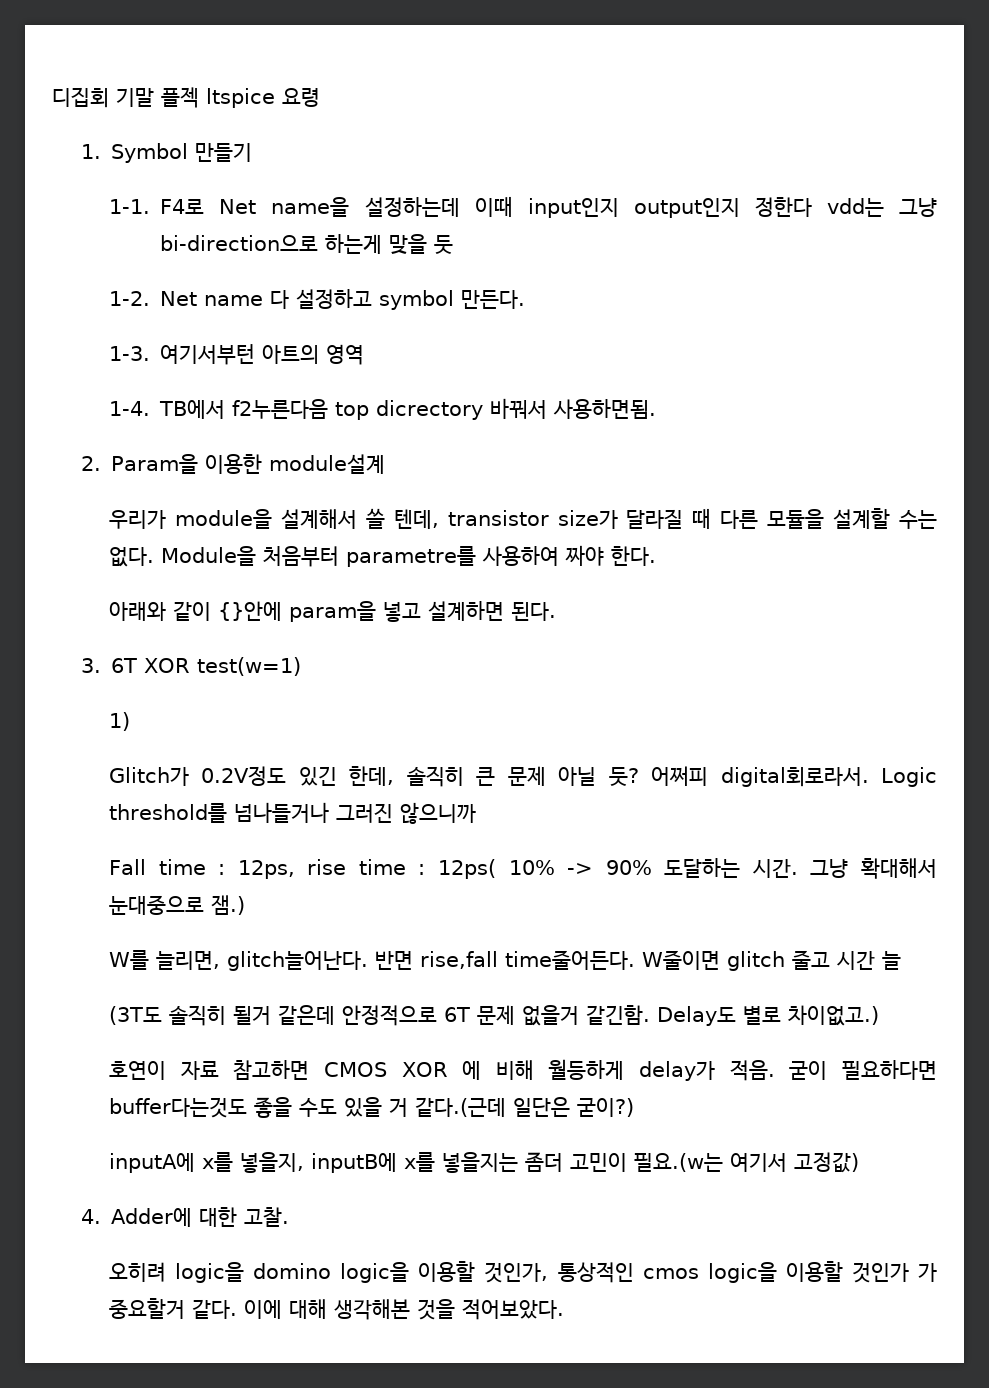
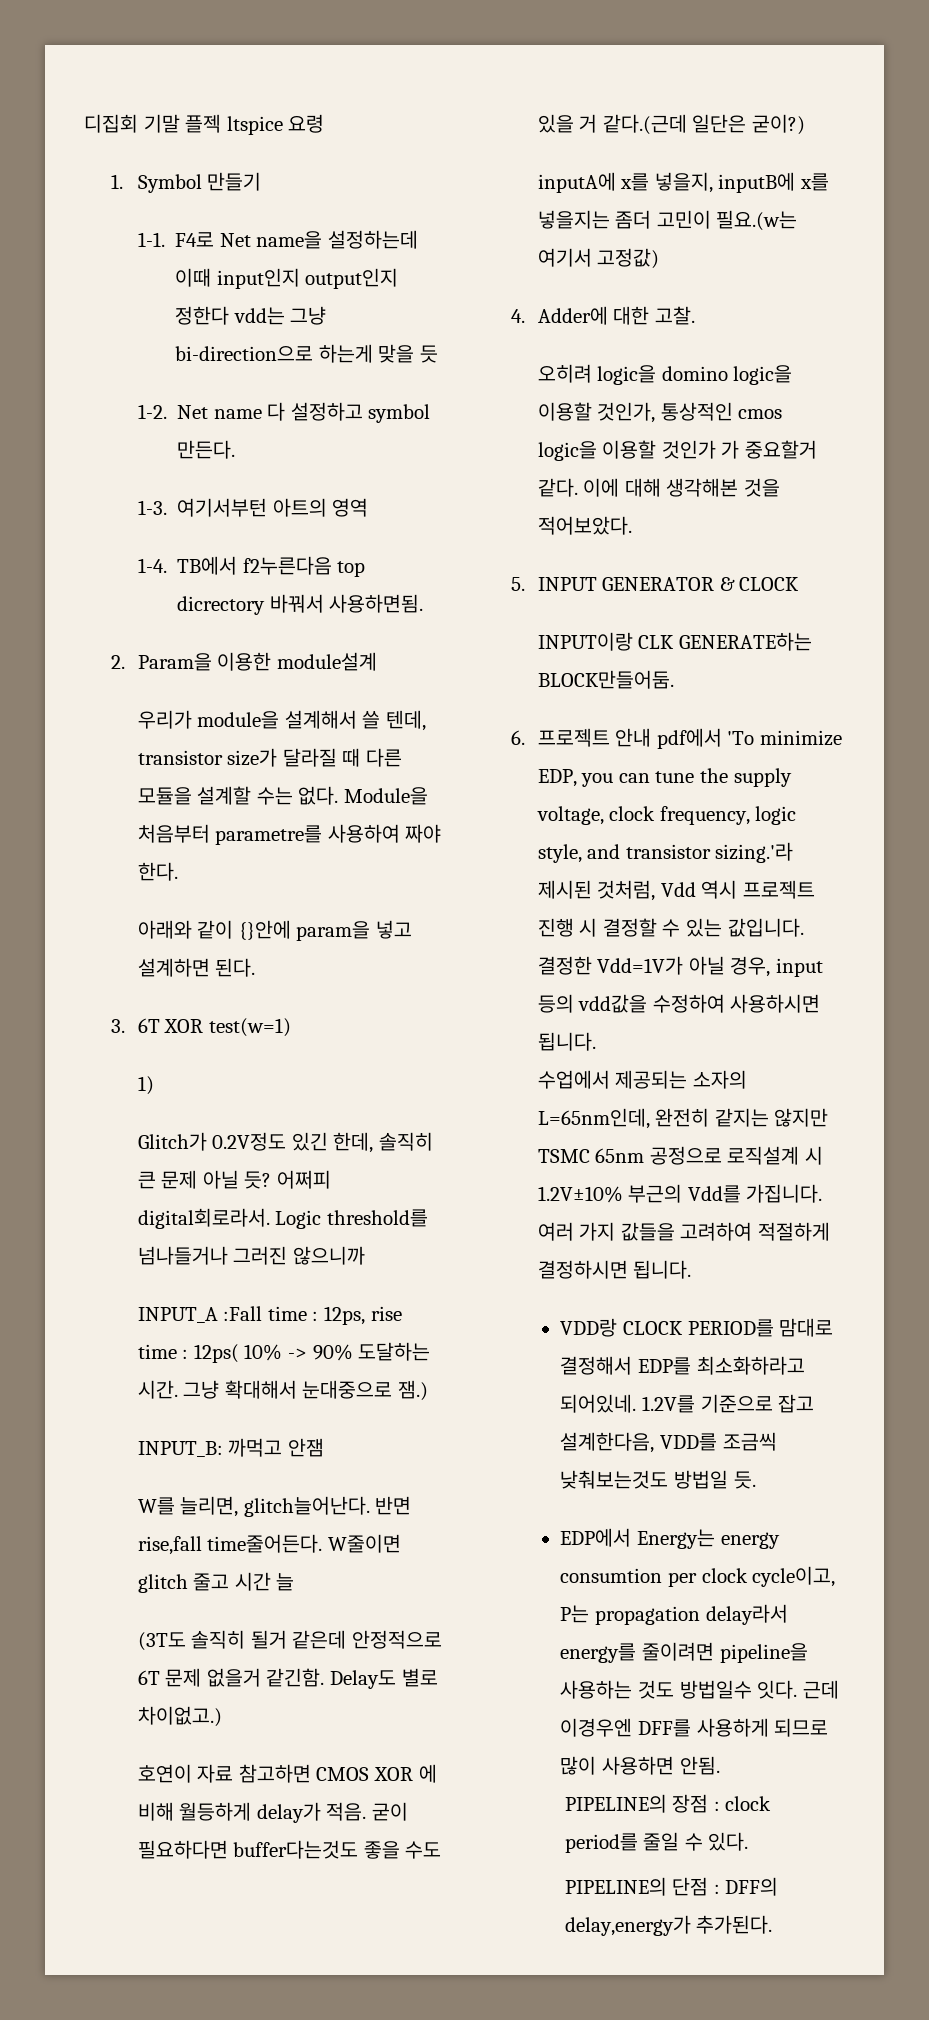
- Fall time : 12ps, rise time : 12ps( 10% -> 90% 도달하는 시간.
+ INPUT_A :Fall time : 12ps, rise time : 12ps( 10% -> 90% 도달하는 시간.
+ INPUT_B: 까먹고 안잼
+ 5. INPUT GENERATOR & CLOCK
+ INPUT이랑 CLK GENERATE하는 BLOCK만들어둠.
+ 6. 프로젝트 안내 pdf에서 'To minimize EDP, you can tune the supply voltage, clock frequency, logic style, and transistor sizing.'라 제시된 것처럼, Vdd 역시 프로젝트 진행 시 결정할 수 있는 값입니다. 결정한 Vdd=1V가 아닐 경우, input 등의 vdd값을 수정하여 사용하시면 됩니다.
+ 수업에서 제공되는 소자의 L=65nm인데, 완전히 같지는 않지만 TSMC 65nm 공정으로 로직설계 시 1.2V±10% 부근의 Vdd를 가집니다. 여러 가지 값들을 고려하여 적절하게 결정하시면 됩니다.
+ VDD랑 CLOCK PERIOD를 맘대로 결정해서 EDP를 최소화하라고 되어있네. 1.2V를 기준으로 잡고 설계한다음, VDD를 조금씩 낮춰보는것도 방법일 듯.
+ EDP에서 Energy는 energy consumtion per clock cycle이고, P는 propagation delay라서 energy를 줄이려면 pipeline을 사용하는 것도 방법일수 잇다. 근데 이경우엔 DFF를 사용하게 되므로 많이 사용하면 안됨.
+ PIPELINE의 장점 : clock period를 줄일 수 있다.
+ PIPELINE의 단점 : DFF의 delay,energy가 추가된다.

